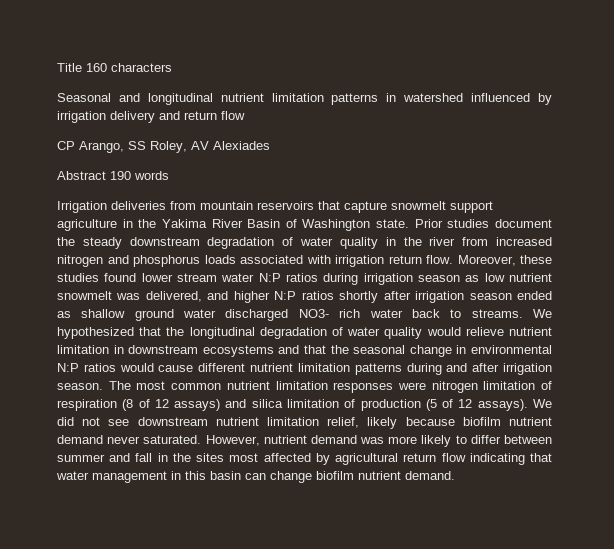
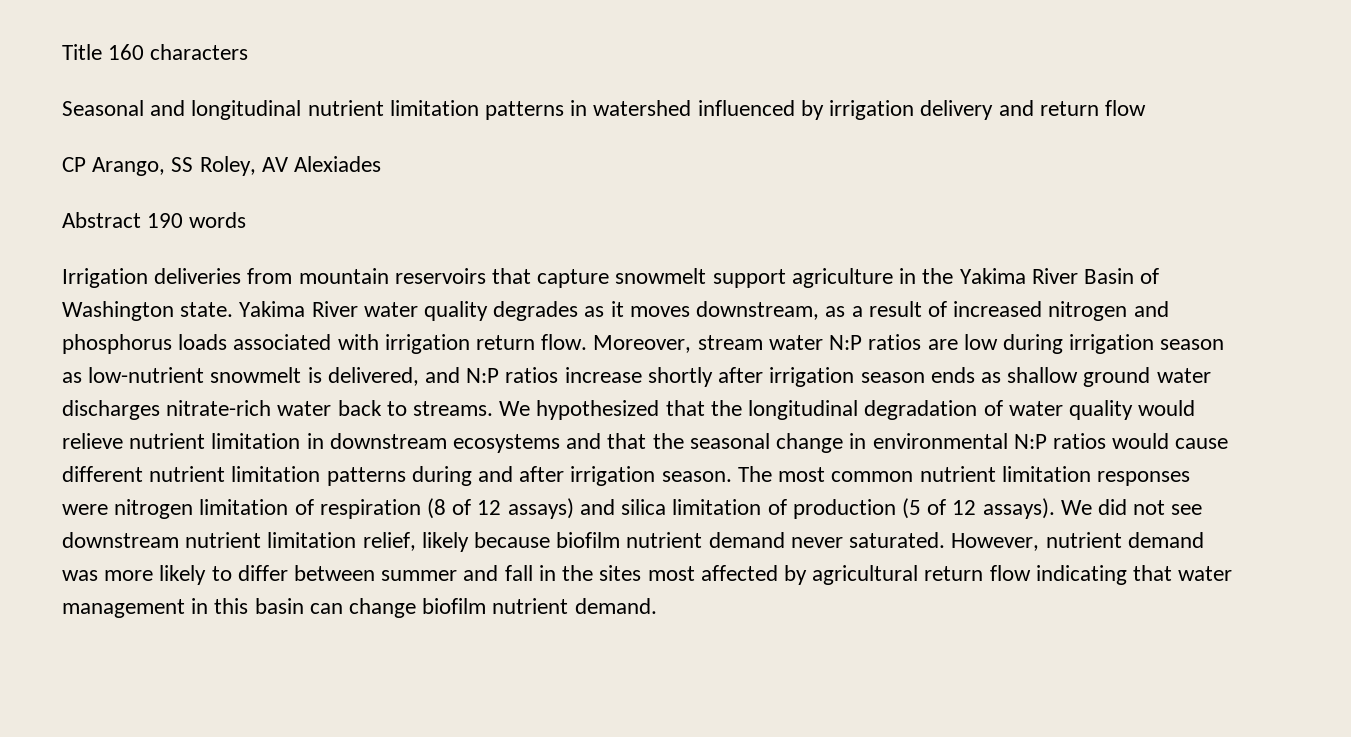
- Prior studies document the steady downstream degradation of water quality in the river from increased nitrogen and phosphorus loads associated with irrigation return flow.
+ Yakima River water quality degrades as it moves downstream, as a result of increased nitrogen and phosphorus loads associated with irrigation return flow.
- Moreover, these studies found lower stream water N:P ratios during irrigation season as low nutrient snowmelt was delivered, and higher N:P ratios shortly after irrigation season ended as shallow ground water discharged NO3- rich water back to streams.
+ Moreover, stream water N:P ratios are low during irrigation season as low-nutrient snowmelt is delivered, and N:P ratios increase shortly after irrigation season ends as shallow ground water discharges nitrate-rich water back to streams.

